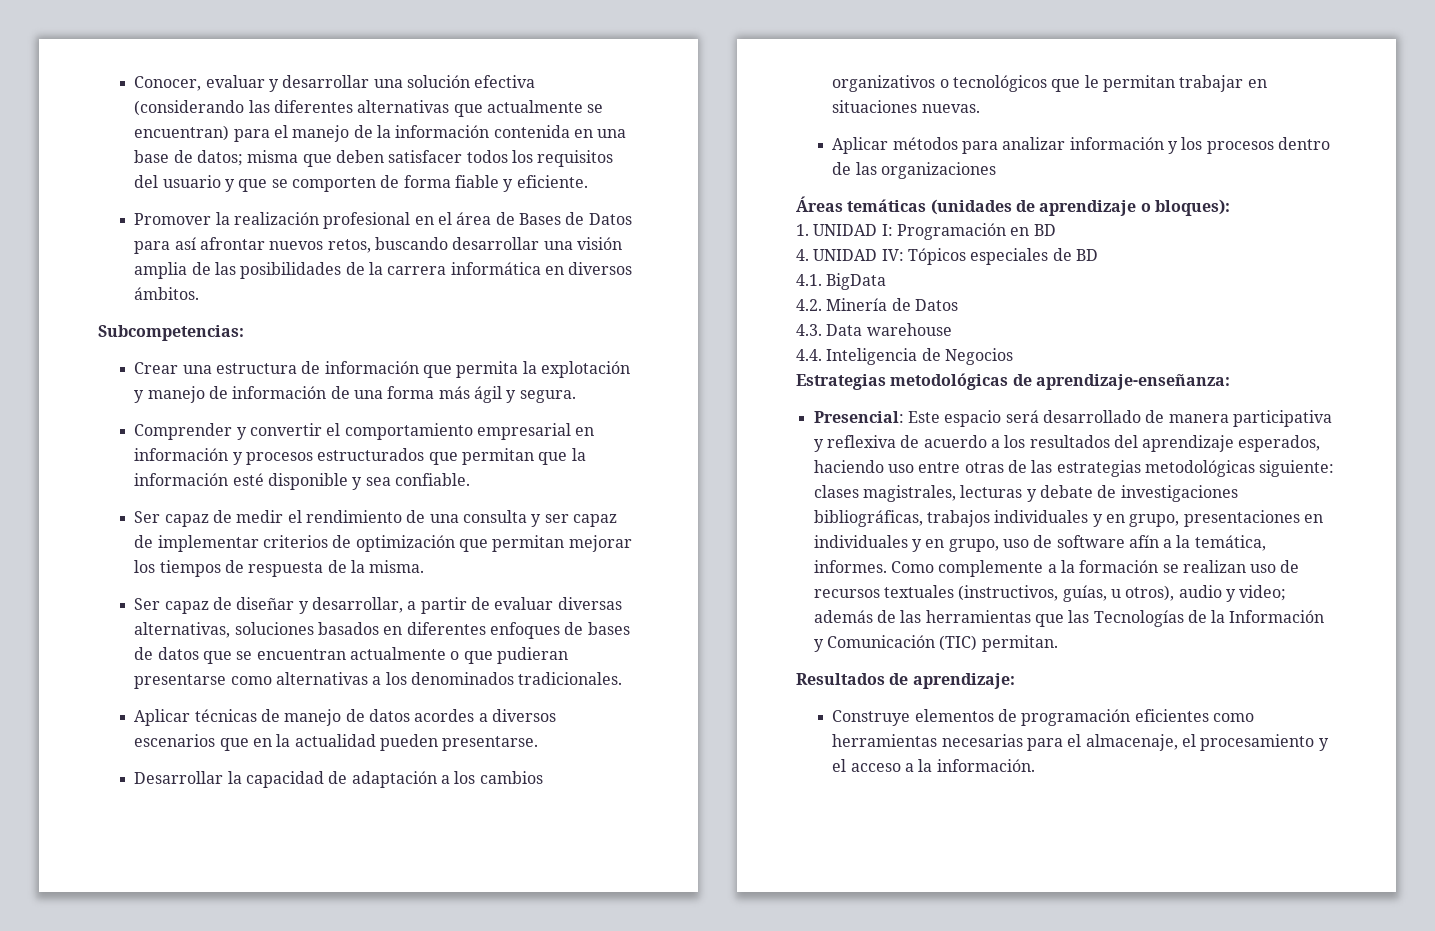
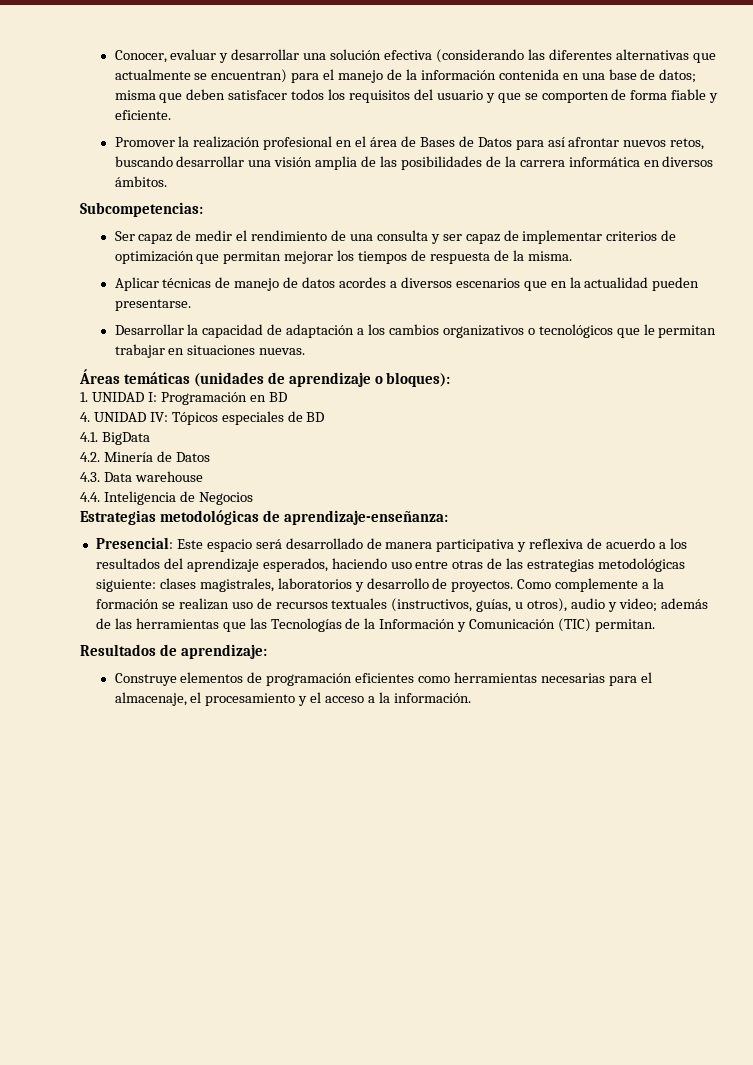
- Crear una estructura de información que permita la explotación y manejo de información de una forma más ágil y segura.
- Comprender y convertir el comportamiento empresarial en información y procesos estructurados que permitan que la información esté disponible y sea confiable.
- Ser capaz de diseñar y desarrollar, a partir de evaluar diversas alternativas, soluciones basados en diferentes enfoques de bases de datos que se encuentran actualmente o que pudieran presentarse como alternativas a los denominados tradicionales.
- Aplicar métodos para analizar información y los procesos dentro de las organizaciones
- Presencial: Este espacio será desarrollado de manera participativa y reflexiva de acuerdo a los resultados del aprendizaje esperados, haciendo uso entre otras de las estrategias metodológicas siguiente: clases magistrales, lecturas y debate de investigaciones bibliográficas, trabajos individuales y en grupo, presentaciones en individuales y en grupo, uso de software afín a la temática, informes.
+ Presencial: Este espacio será desarrollado de manera participativa y reflexiva de acuerdo a los resultados del aprendizaje esperados, haciendo uso entre otras de las estrategias metodológicas siguiente: clases magistrales, laboratorios y desarrollo de proyectos.

